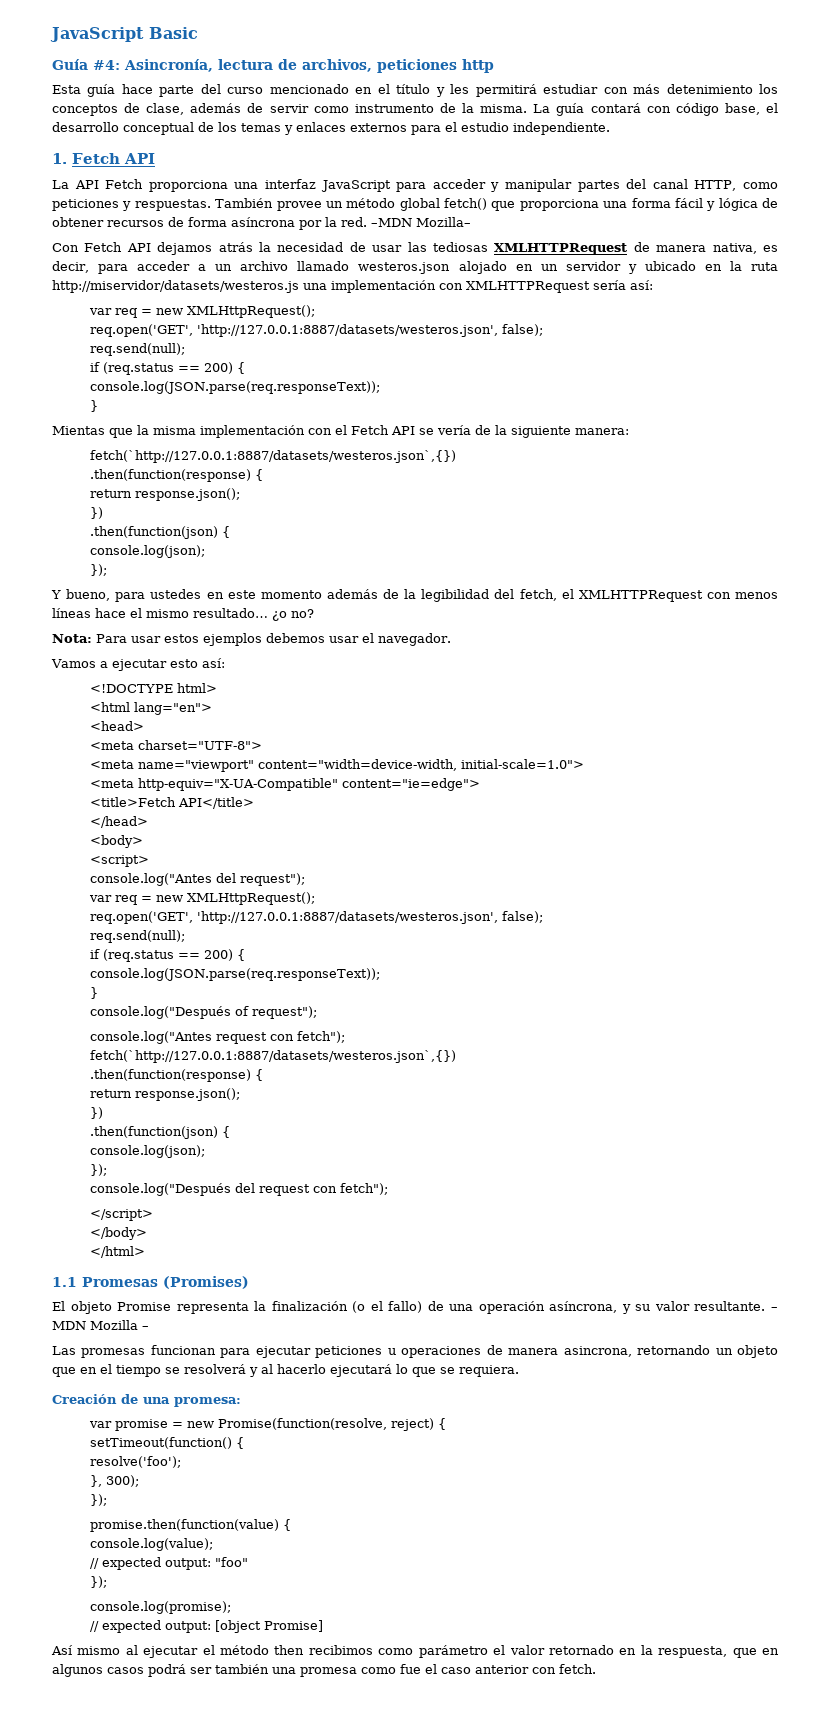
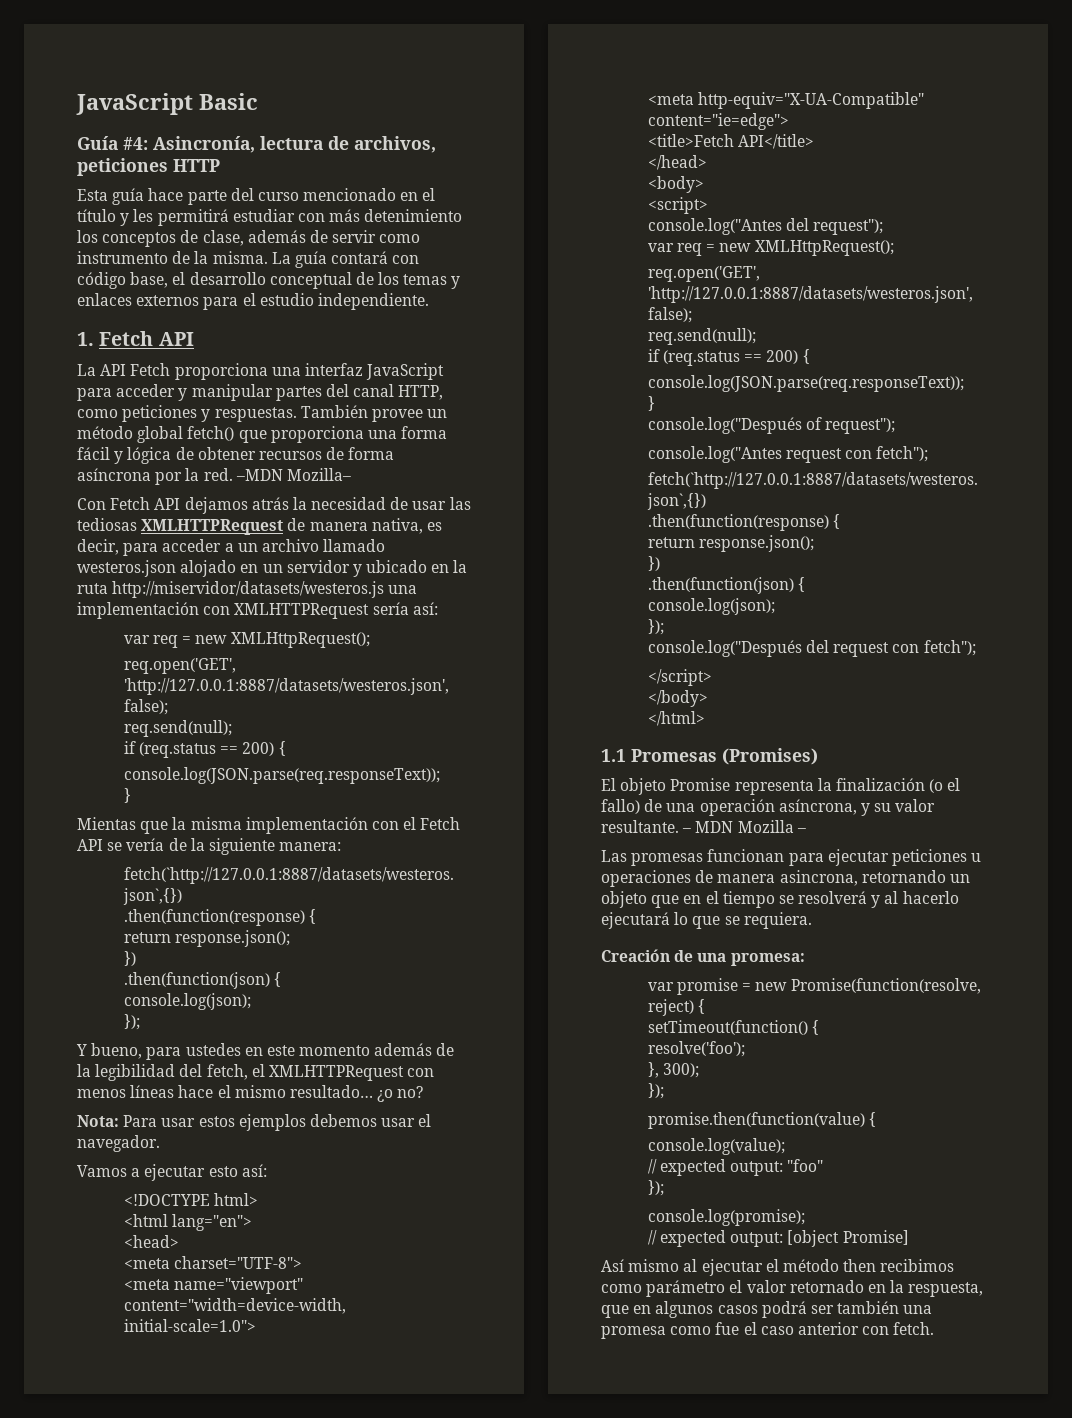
- Guía #4: Asincronía, lectura de archivos, peticiones http
+ Guía #4: Asincronía, lectura de archivos, peticiones HTTP

